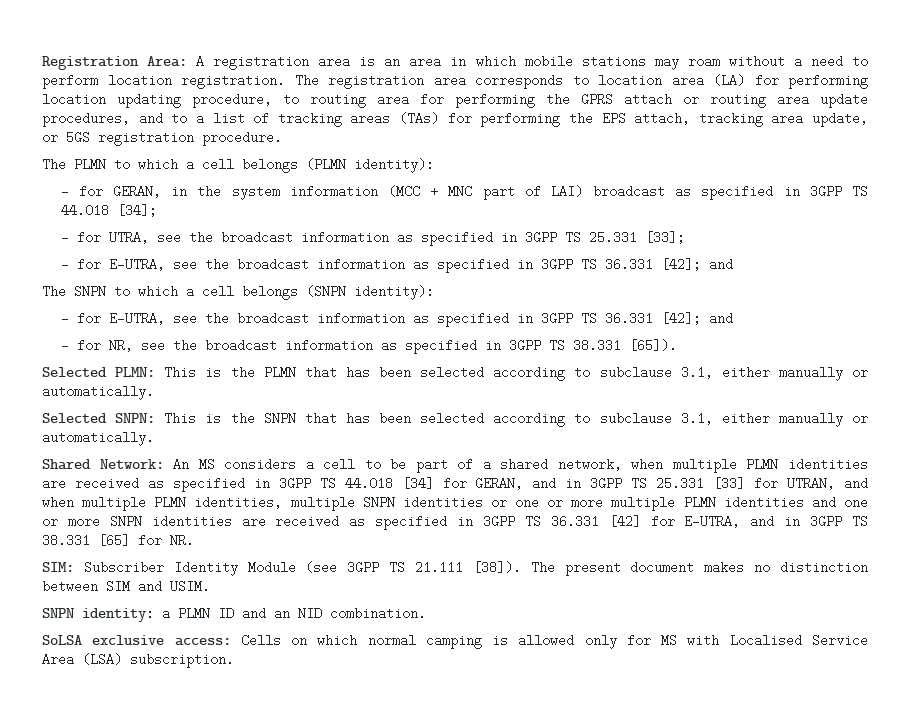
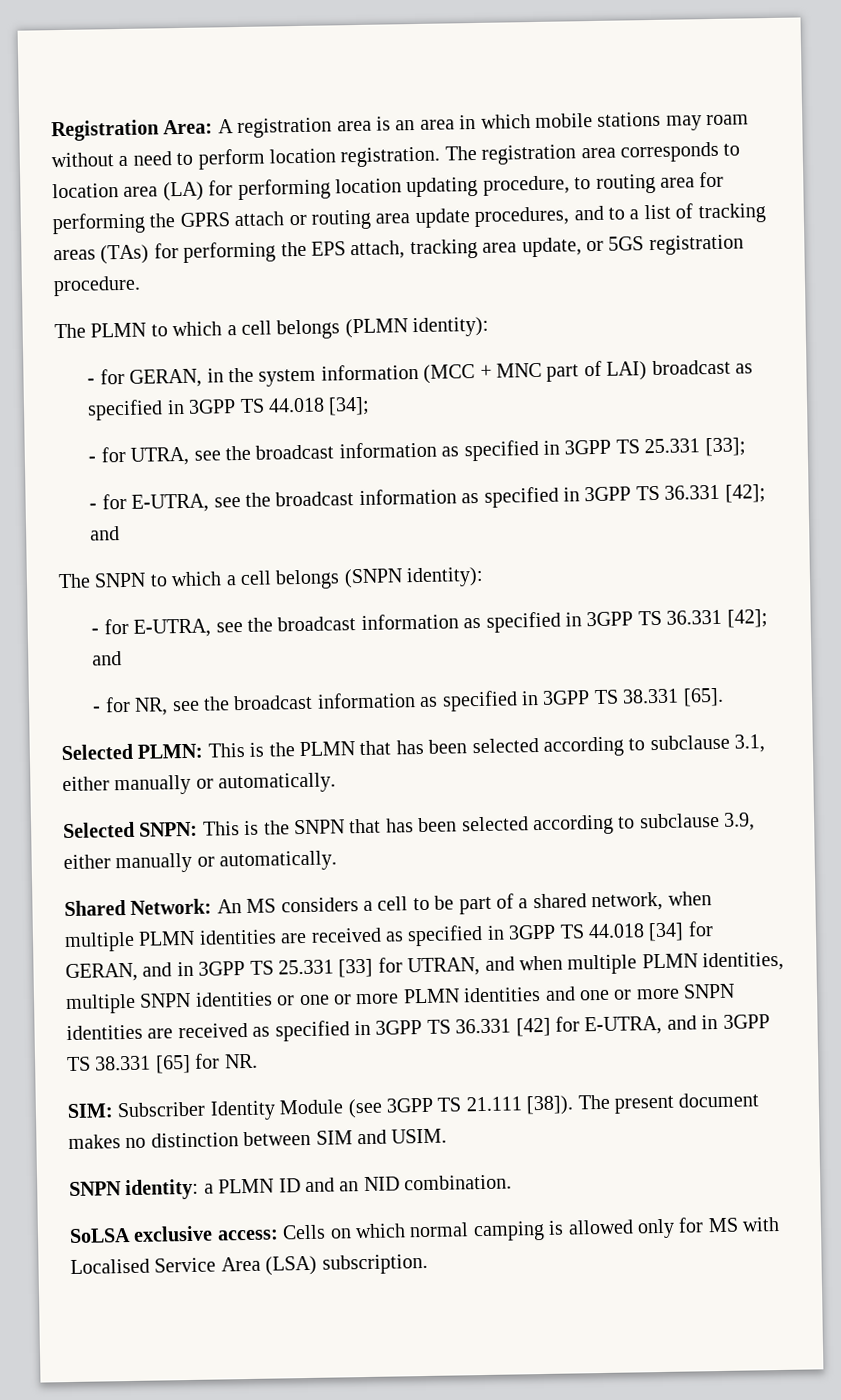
- - for NR, see the broadcast information as specified in 3GPP TS 38.331 [65]).
+ - for NR, see the broadcast information as specified in 3GPP TS 38.331 [65].
- Selected SNPN: This is the SNPN that has been selected according to subclause 3.1, either manually or automatically.
+ Selected SNPN: This is the SNPN that has been selected according to subclause 3.9, either manually or automatically.
- An MS considers a cell to be part of a shared network, when multiple PLMN identities are received as specified in 3GPP TS 44.018 [34] for GERAN, and in 3GPP TS 25.331 [33] for UTRAN, and when multiple PLMN identities, multiple SNPN identities or one or more multiple PLMN identities and one or more SNPN identities are received as specified in 3GPP TS 36.331 [42] for E-UTRA, and in 3GPP TS 38.331 [65] for NR.
+ An MS considers a cell to be part of a shared network, when multiple PLMN identities are received as specified in 3GPP TS 44.018 [34] for GERAN, and in 3GPP TS 25.331 [33] for UTRAN, and when multiple PLMN identities, multiple SNPN identities or one or more PLMN identities and one or more SNPN identities are received as specified in 3GPP TS 36.331 [42] for E-UTRA, and in 3GPP TS 38.331 [65] for NR.

